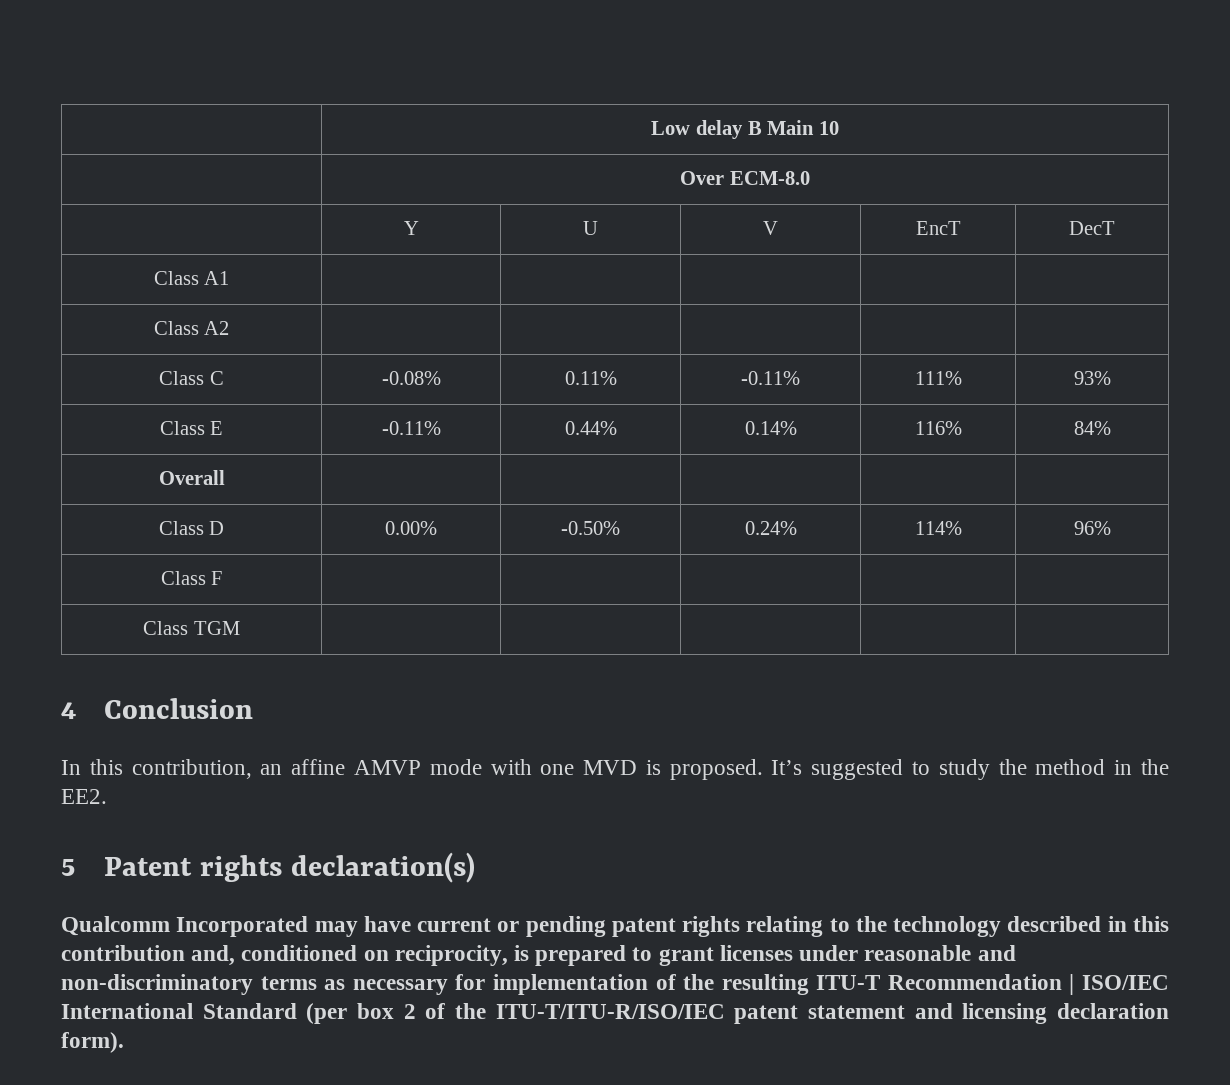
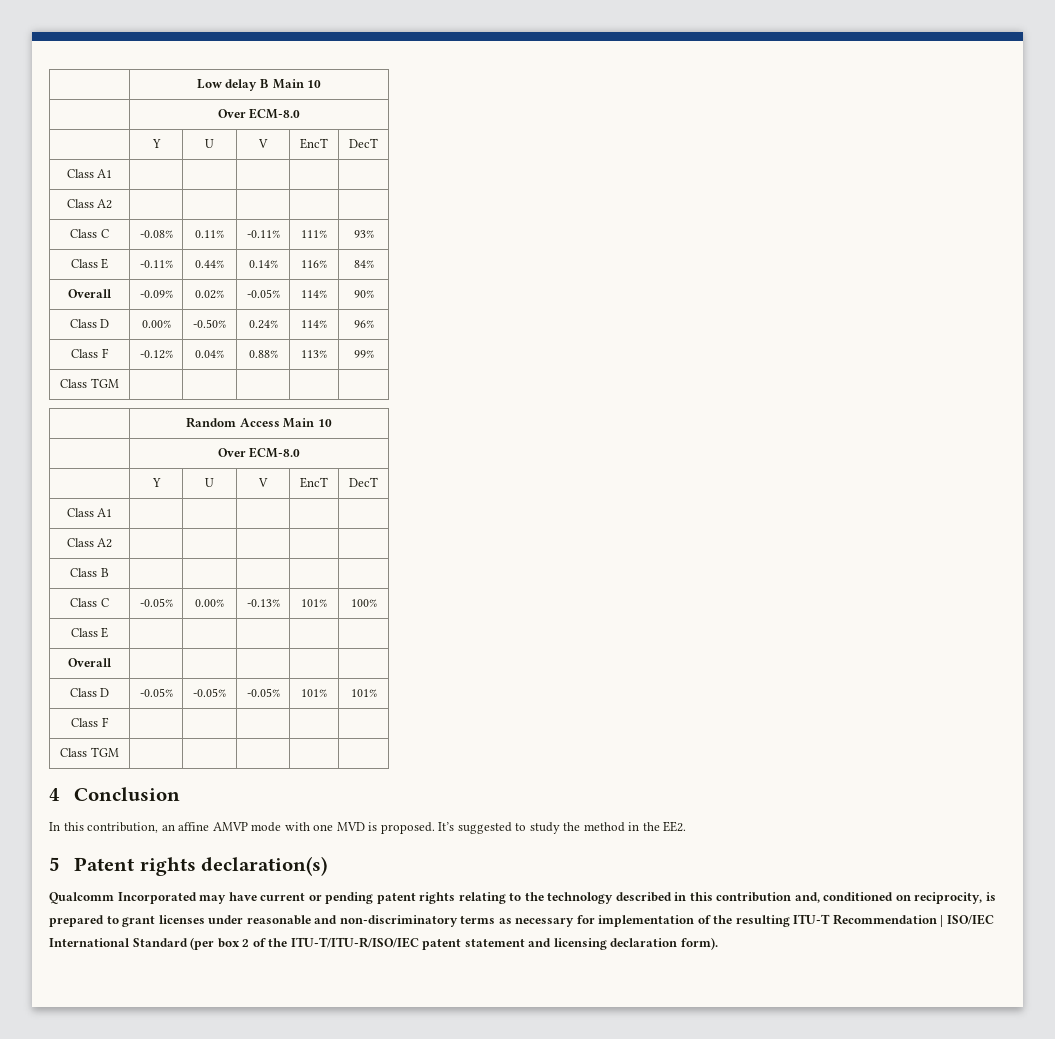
- Overall | | | | |
+ Overall | -0.09% | 0.02% | -0.05% | 114% | 90%
+ Class F | -0.12% | 0.04% | 0.88% | 113% | 99%
+ Class TGM | | | | |
+ | Random Access Main 10
+ | Over ECM-8.0
+ | Y | U | V | EncT | DecT
+ Class A1 | | | | |
+ Class A2 | | | | |
+ Class B | | | | |
+ Class C | -0.05% | 0.00% | -0.13% | 101% | 100%
+ Class E | | | | |
+ Overall | | | | |
+ Class D | -0.05% | -0.05% | -0.05% | 101% | 101%

